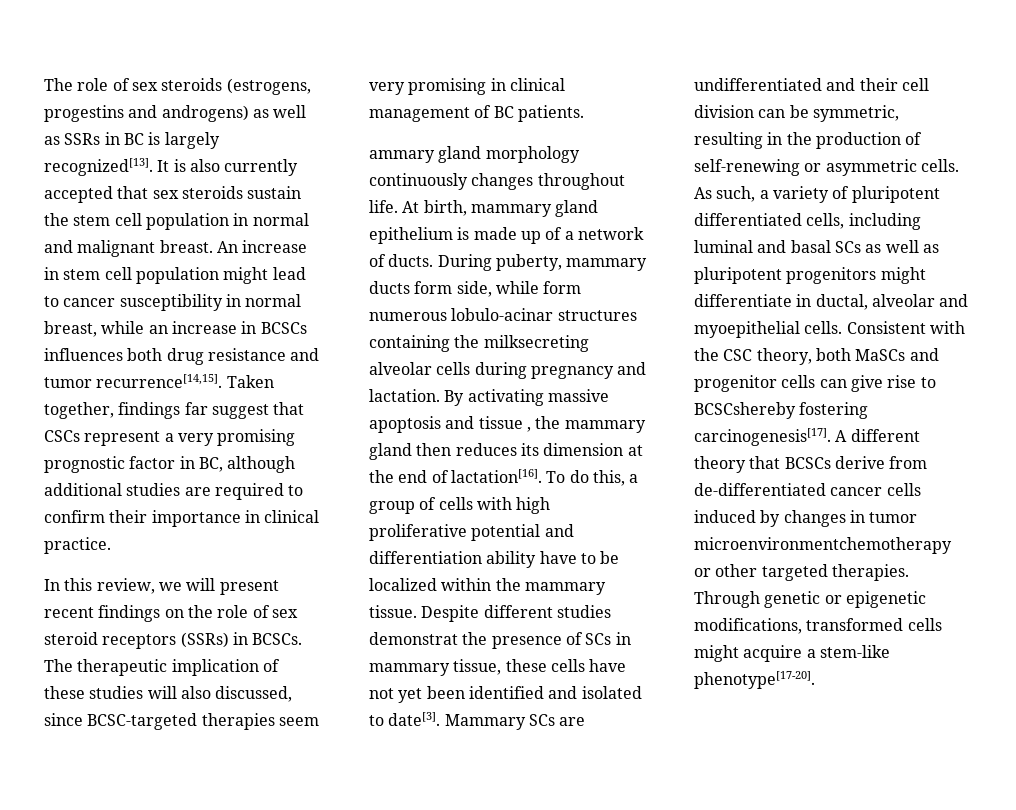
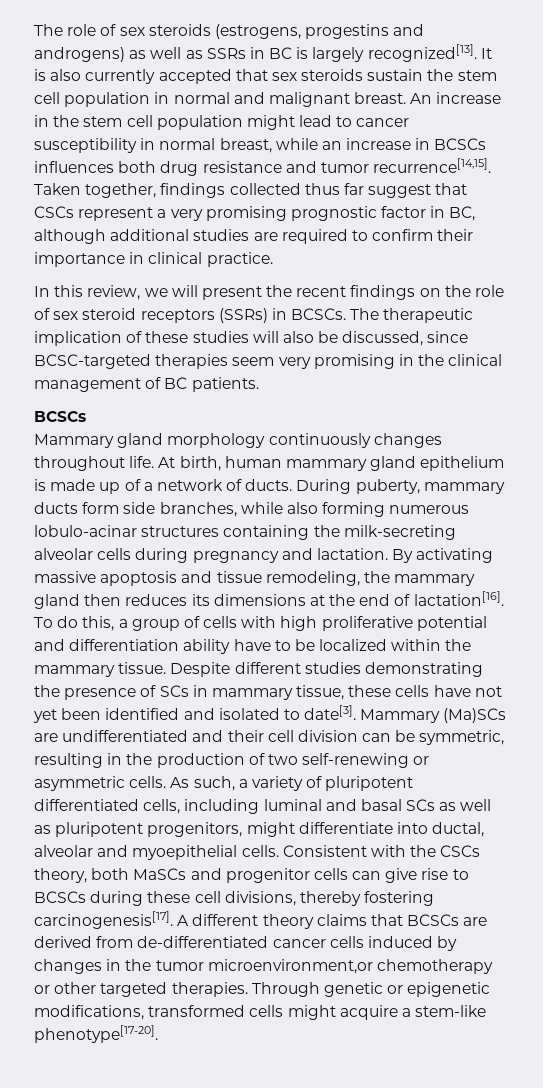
- An increase in stem cell population might lead to cancer susceptibility in normal breast, while an increase in BCSCs influences both drug resistance and tumor recurrence[14,15].
+ An increase in the stem cell population might lead to cancer susceptibility in normal breast, while an increase in BCSCs influences both drug resistance and tumor recurrence[14,15].
- Taken together, findings far suggest that CSCs represent a very promising prognostic factor in BC, although additional studies are required to confirm their importance in clinical practice.
+ Taken together, findings collected thus far suggest that CSCs represent a very promising prognostic factor in BC, although additional studies are required to confirm their importance in clinical practice.
- In this review, we will present recent findings on the role of sex steroid receptors (SSRs) in BCSCs.
+ In this review, we will present the recent findings on the role of sex steroid receptors (SSRs) in BCSCs.
- The therapeutic implication of these studies will also discussed, since BCSC-targeted therapies seem very promising in clinical management of BC patients.
- ammary gland morphology continuously changes throughout life.
+ The therapeutic implication of these studies will also be discussed, since BCSC-targeted therapies seem very promising in the clinical management of BC patients.
+ BCSCs
+ Mammary gland morphology continuously changes throughout life.
- At birth, mammary gland epithelium is made up of a network of ducts.
+ At birth, human mammary gland epithelium is made up of a network of ducts.
- During puberty, mammary ducts form side, while form numerous lobulo-acinar structures containing the milksecreting alveolar cells during pregnancy and lactation.
+ During puberty, mammary ducts form side branches, while also forming numerous lobulo-acinar structures containing the milk-secreting alveolar cells during pregnancy and lactation.
- By activating massive apoptosis and tissue , the mammary gland then reduces its dimension at the end of lactation[16].
+ By activating massive apoptosis and tissue remodeling, the mammary gland then reduces its dimensions at the end of lactation[16].
- Despite different studies demonstrat the presence of SCs in mammary tissue, these cells have not yet been identified and isolated to date[3].
+ Despite different studies demonstrating the presence of SCs in mammary tissue, these cells have not yet been identified and isolated to date[3].
- Mammary SCs are undifferentiated and their cell division can be symmetric, resulting in the production of self-renewing or asymmetric cells.
+ Mammary (Ma)SCs are undifferentiated and their cell division can be symmetric, resulting in the production of two self-renewing or asymmetric cells.
- As such, a variety of pluripotent differentiated cells, including luminal and basal SCs as well as pluripotent progenitors might differentiate in ductal, alveolar and myoepithelial cells.
+ As such, a variety of pluripotent differentiated cells, including luminal and basal SCs as well as pluripotent progenitors, might differentiate into ductal, alveolar and myoepithelial cells.
- Consistent with the CSC theory, both MaSCs and progenitor cells can give rise to BCSCshereby fostering carcinogenesis[17].
+ Consistent with the CSCs theory, both MaSCs and progenitor cells can give rise to BCSCs during these cell divisions, thereby fostering carcinogenesis[17].
- A different theory that BCSCs derive from de-differentiated cancer cells induced by changes in tumor microenvironmentchemotherapy or other targeted therapies.
+ A different theory claims that BCSCs are derived from de-differentiated cancer cells induced by changes in the tumor microenvironment,or chemotherapy or other targeted therapies.

